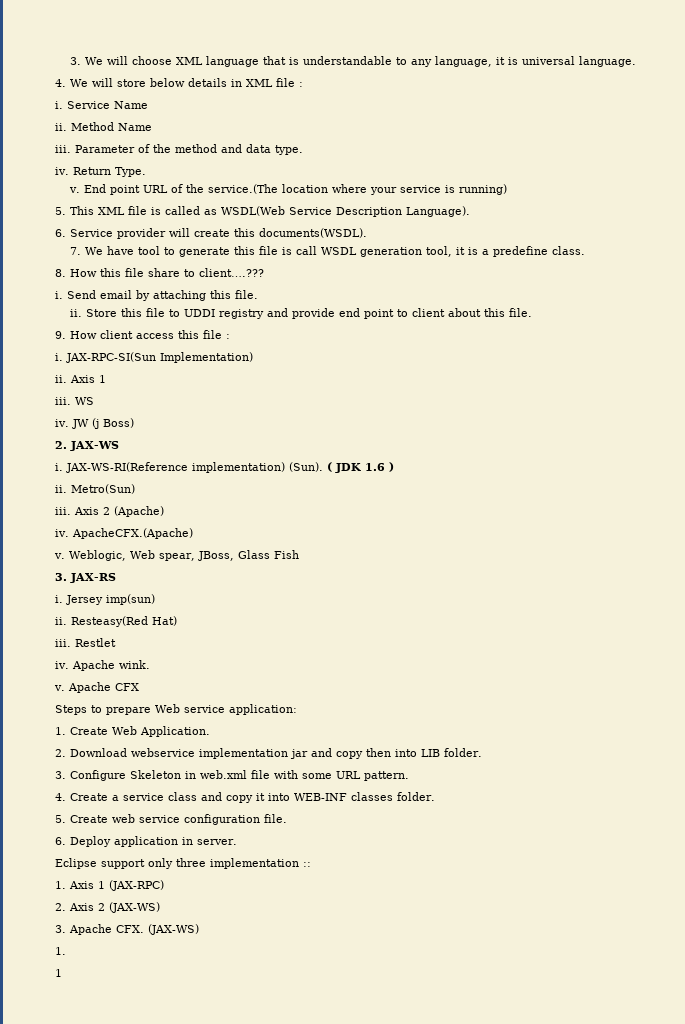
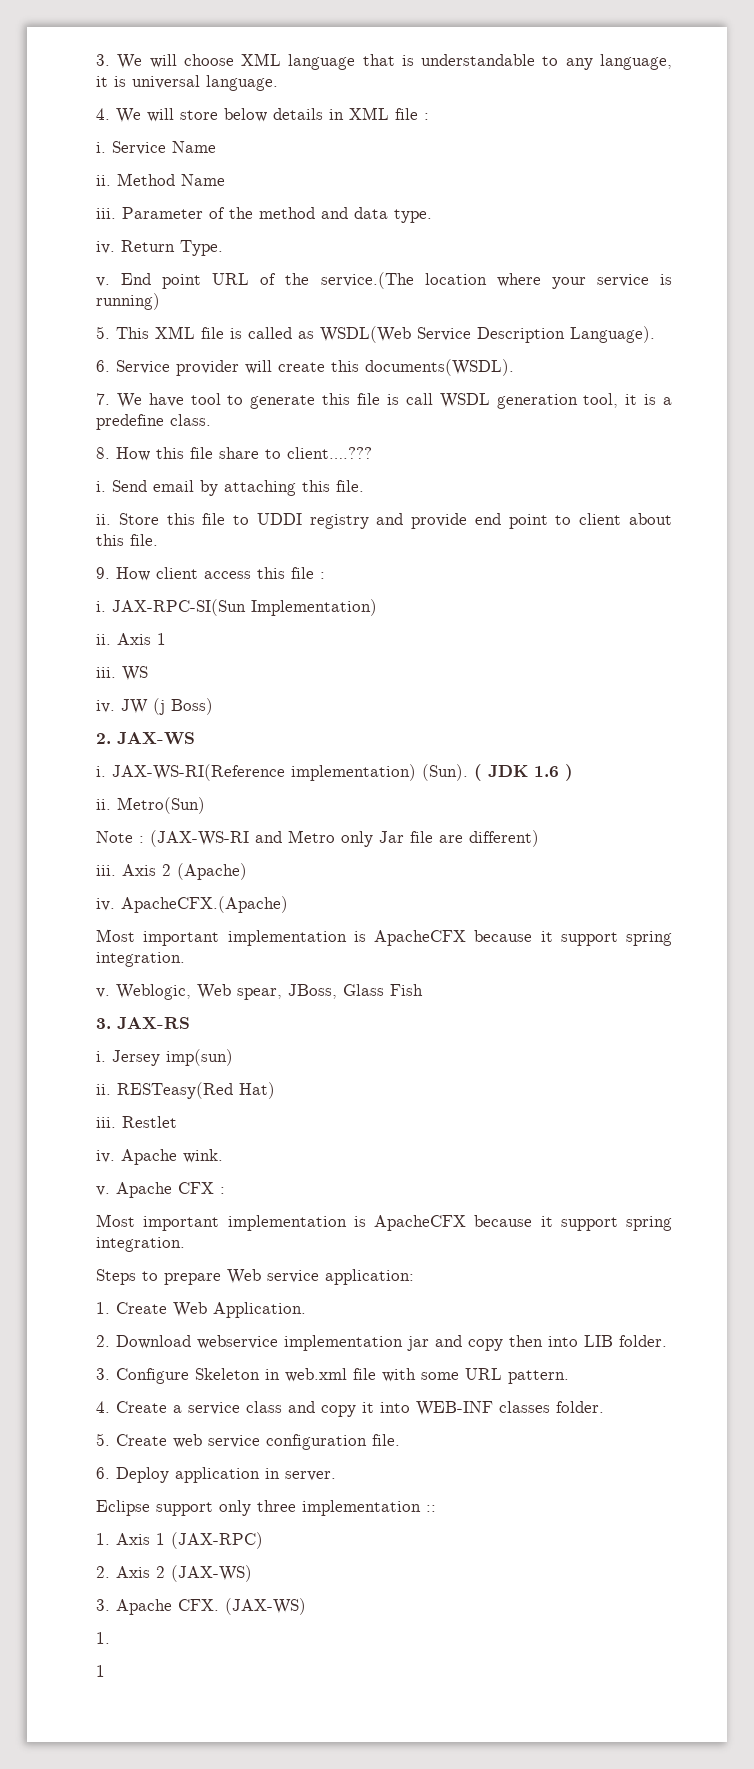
+ Note : (JAX-WS-RI and Metro only Jar file are different)
  ApacheCFX.(Apache)
+ Most important implementation is ApacheCFX because it support spring integration.
- Resteasy(Red Hat)
+ RESTeasy(Red Hat)
- Apache CFX
+ Apache CFX :
+ Most important implementation is ApacheCFX because it support spring integration.

